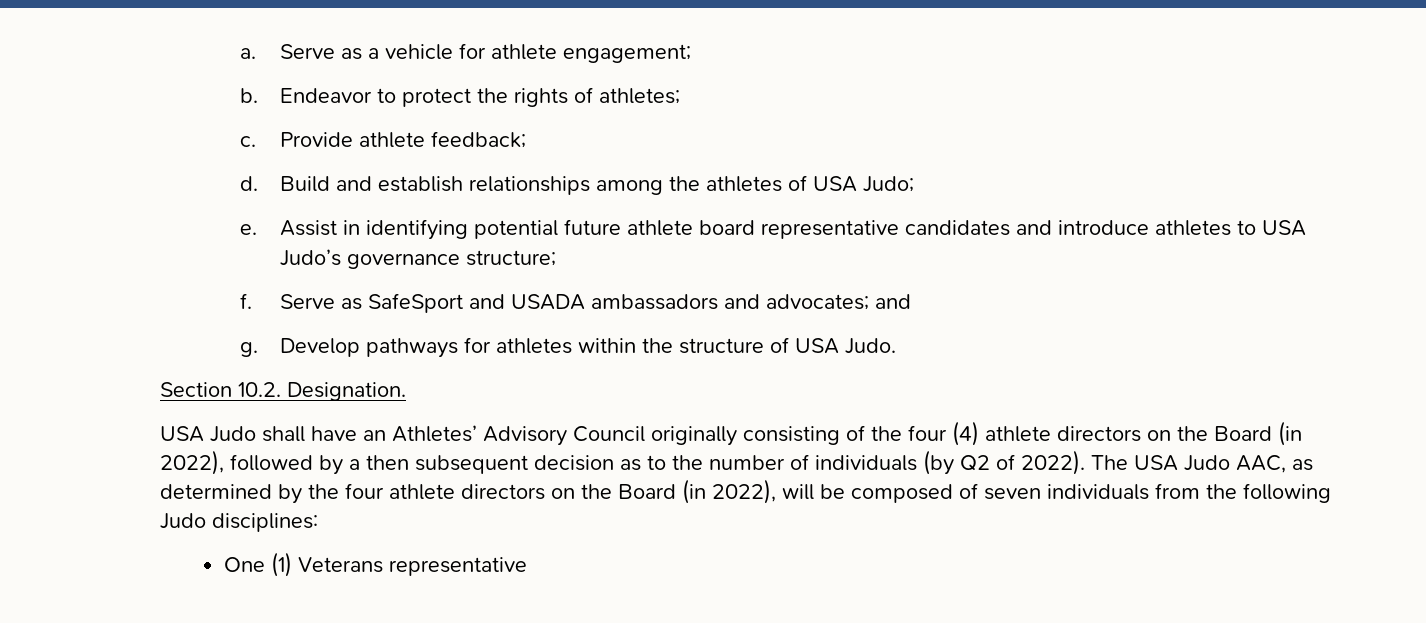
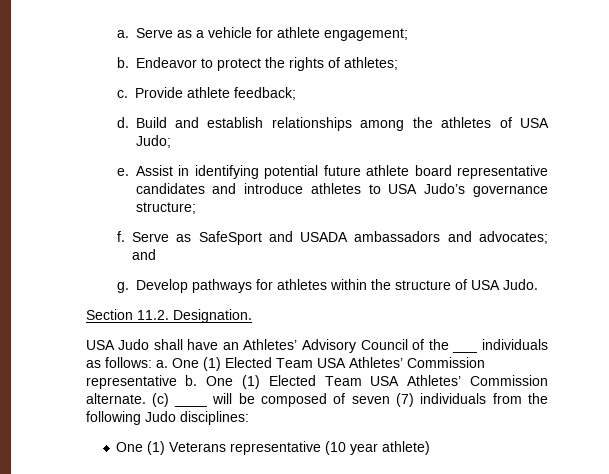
- Section 10.2. Designation.
+ Section 11.2. Designation.
- USA Judo shall have an Athletes’ Advisory Council originally consisting of the four (4) athlete directors on the Board (in 2022), followed by a then subsequent decision as to the number of individuals (by Q2 of 2022). The USA Judo AAC, as determined by the four athlete directors on the Board (in 2022), will be composed of seven individuals from the following Judo disciplines:
+ USA Judo shall have an Athletes’ Advisory Council of the ___ individuals as follows: a. One (1) Elected Team USA Athletes’ Commission representative b. One (1) Elected Team USA Athletes’ Commission alternate. (c) ____ will be composed of seven (7) individuals from the following Judo disciplines:
- One (1) Veterans representative
+ One (1) Veterans representative (10 year athlete)

